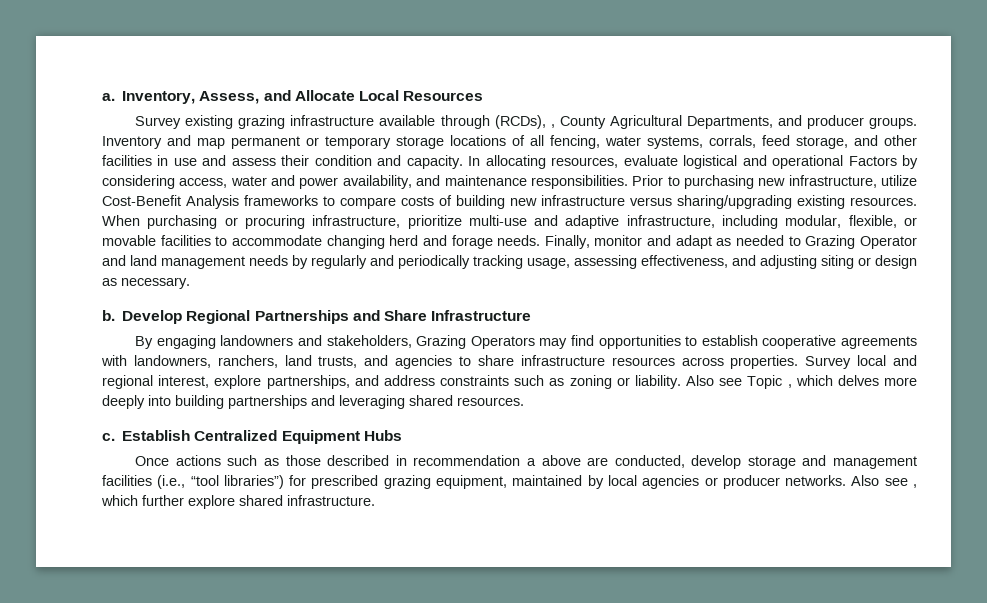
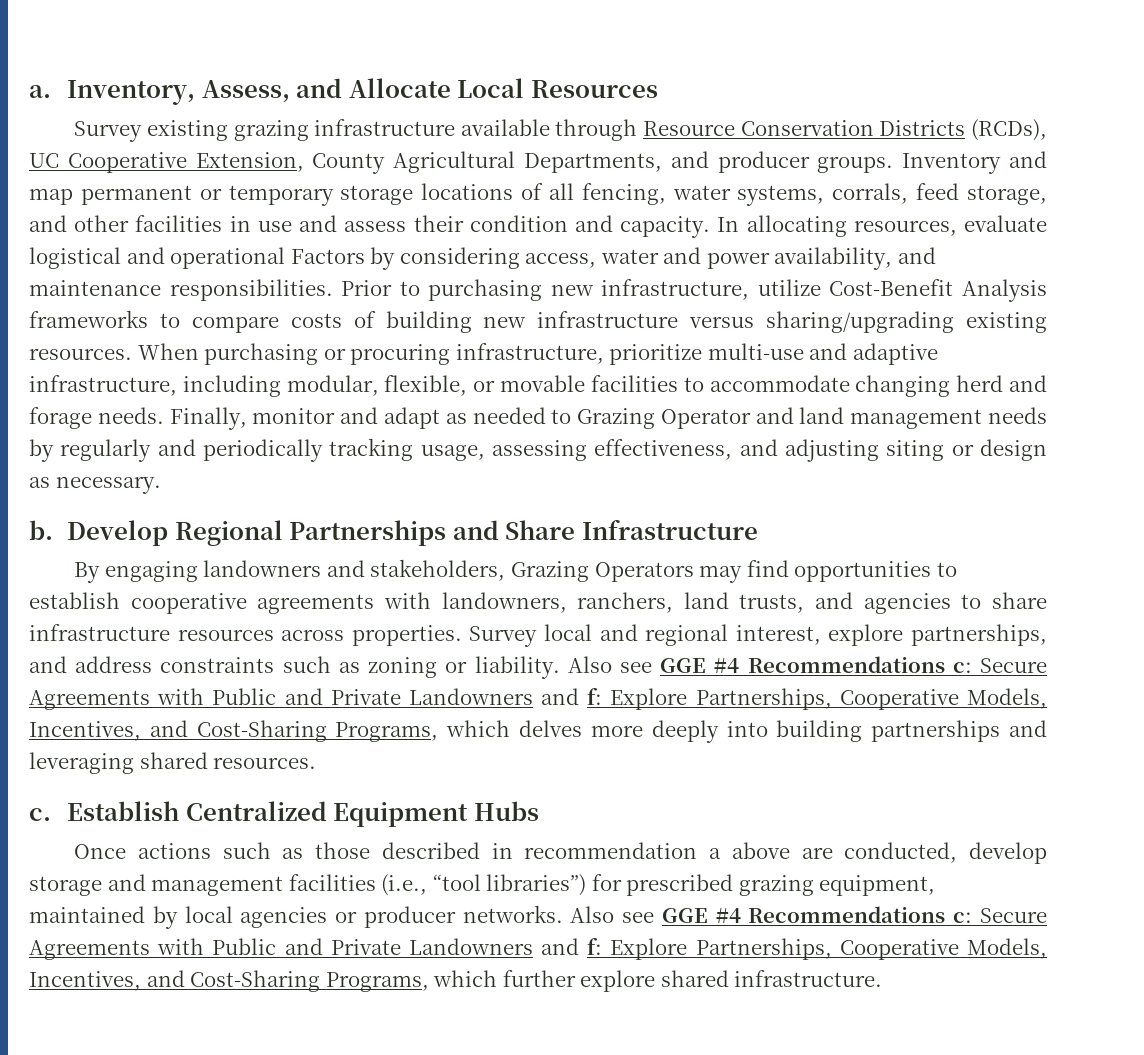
- Survey existing grazing infrastructure available through (RCDs), , County Agricultural Departments, and producer groups.
+ Survey existing grazing infrastructure available through Resource Conservation Districts (RCDs), UC Cooperative Extension, County Agricultural Departments, and producer groups.
- Also see Topic , which delves more deeply into building partnerships and leveraging shared resources.
+ Also see GGE #4 Recommendations c: Secure Agreements with Public and Private Landowners and f: Explore Partnerships, Cooperative Models, Incentives, and Cost-Sharing Programs, which delves more deeply into building partnerships and leveraging shared resources.
- Also see , which further explore shared infrastructure.
+ Also see GGE #4 Recommendations c: Secure Agreements with Public and Private Landowners and f: Explore Partnerships, Cooperative Models, Incentives, and Cost-Sharing Programs, which further explore shared infrastructure.

